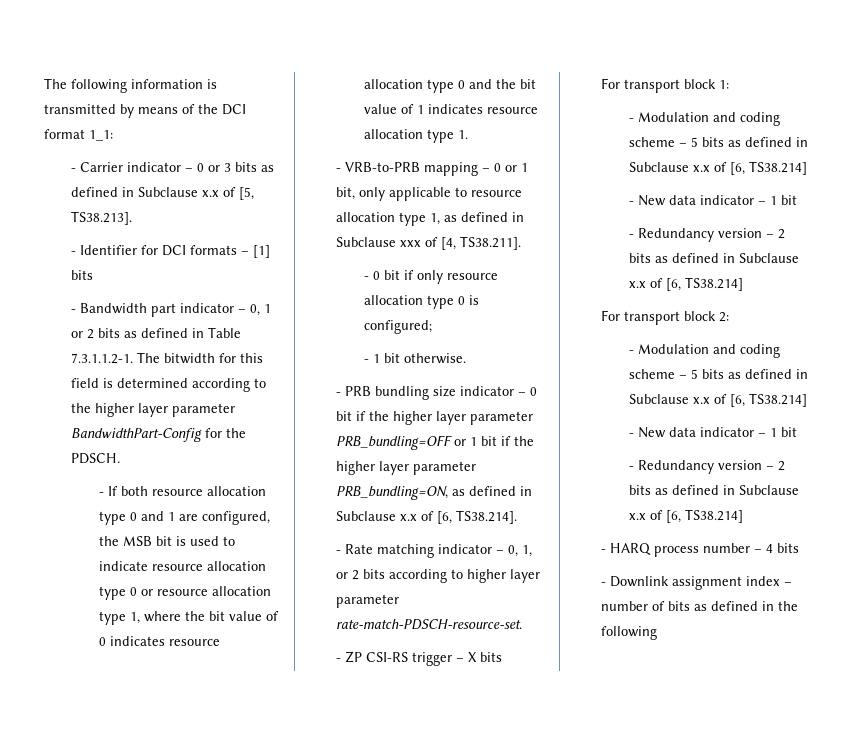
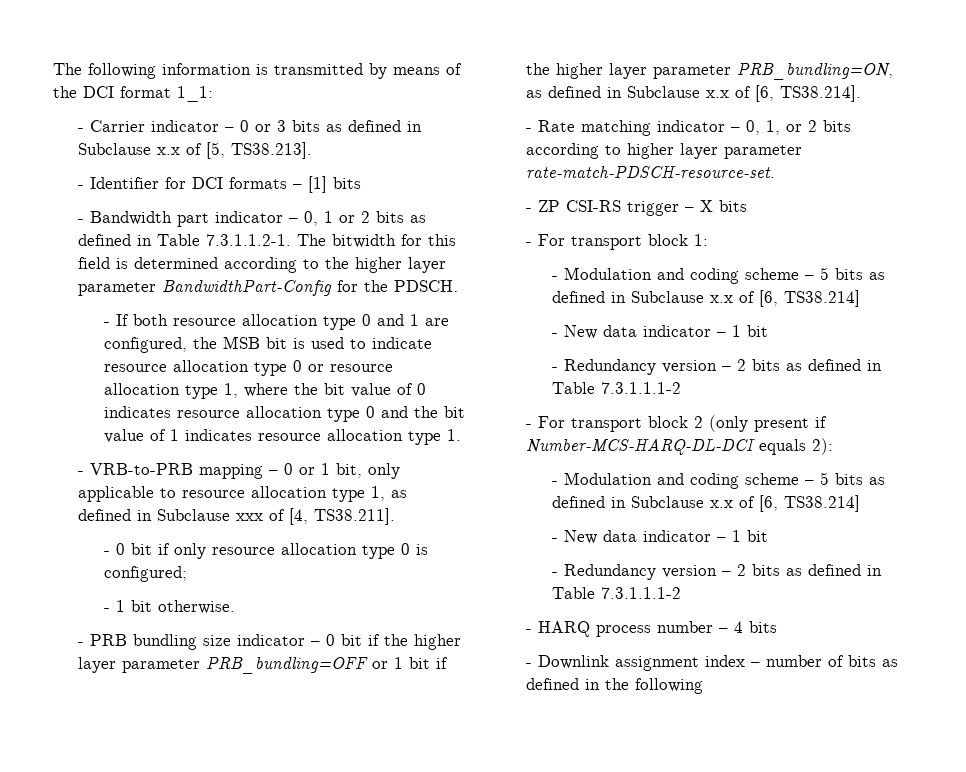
- For transport block 1:
+ - For transport block 1:
  - Modulation and coding scheme – 5 bits as defined in Subclause x.x of [6, TS38.214]
  - New data indicator – 1 bit
- - Redundancy version – 2 bits as defined in Subclause x.x of [6, TS38.214]
- For transport block 2:
+ - Redundancy version – 2 bits as defined in Table 7.3.1.1.1-2
+ - For transport block 2 (only present if Number-MCS-HARQ-DL-DCI equals 2):
  - Modulation and coding scheme – 5 bits as defined in Subclause x.x of [6, TS38.214]
  - New data indicator – 1 bit
- - Redundancy version – 2 bits as defined in Subclause x.x of [6, TS38.214]
+ - Redundancy version – 2 bits as defined in Table 7.3.1.1.1-2

